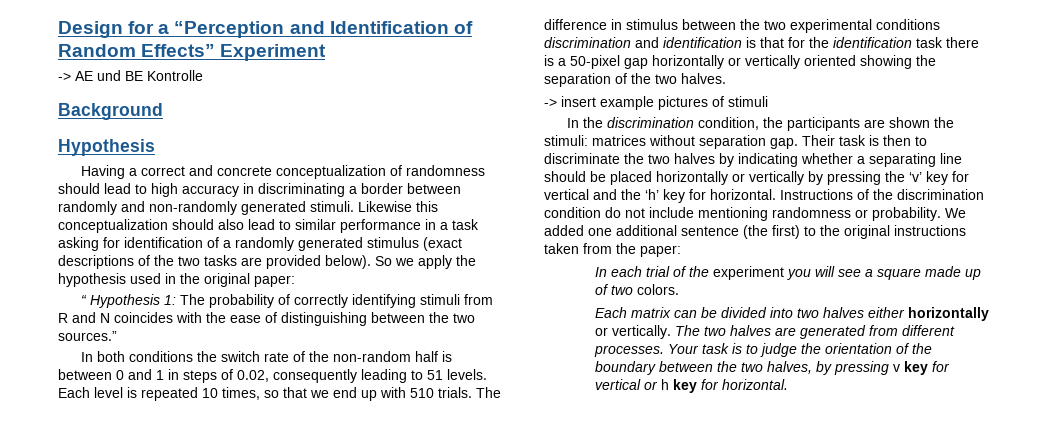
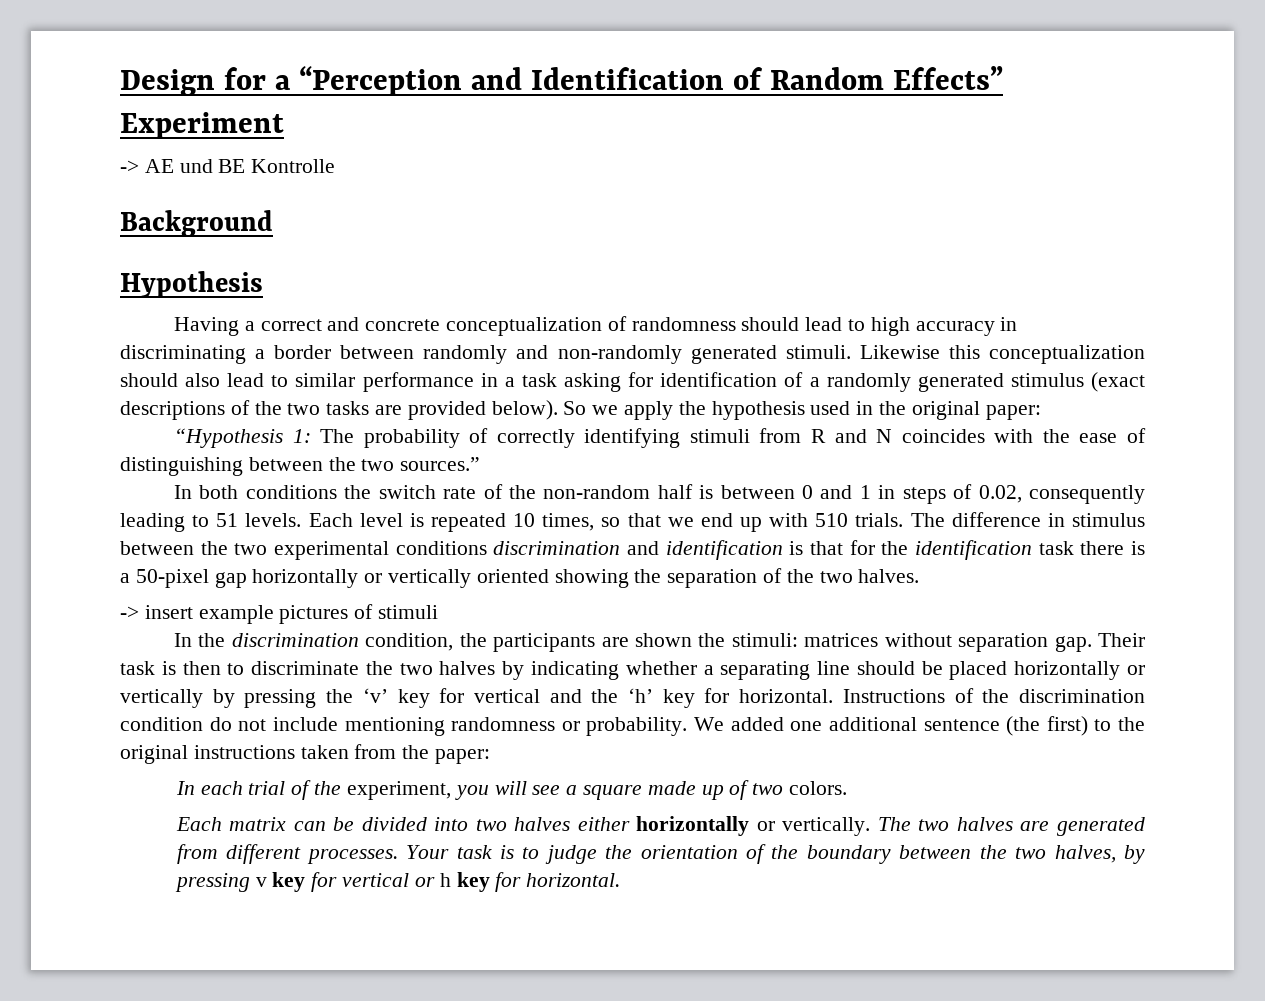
- “ Hypothesis 1: The probability of correctly identifying stimuli from R and N coincides with the ease of distinguishing between the two sources.”
+ “Hypothesis 1: The probability of correctly identifying stimuli from R and N coincides with the ease of distinguishing between the two sources.”
- In each trial of the experiment you will see a square made up of two colors.
+ In each trial of the experiment, you will see a square made up of two colors.

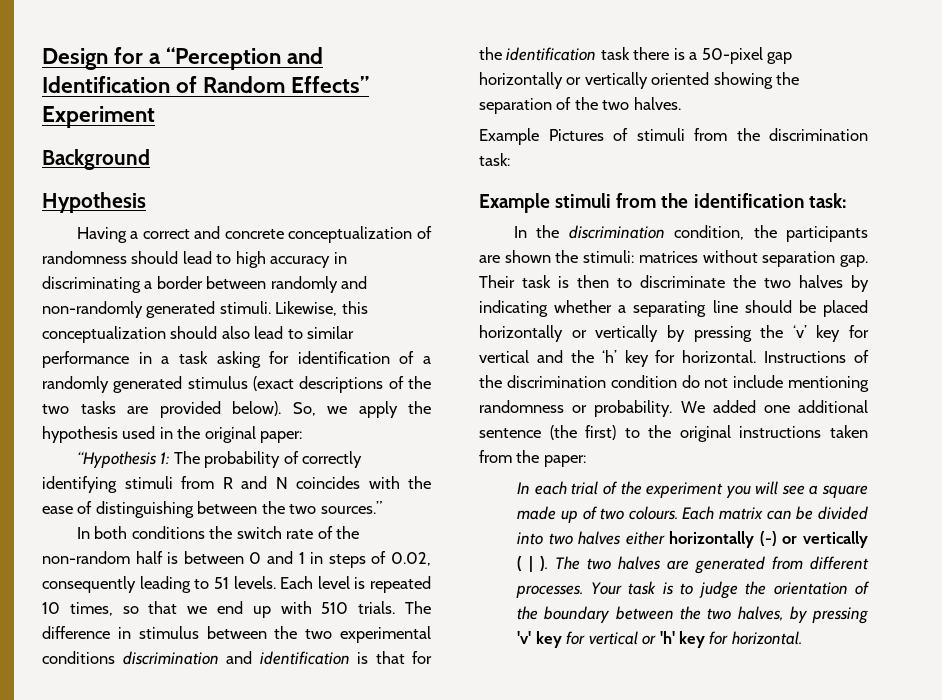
- -> AE und BE Kontrolle
- Likewise this conceptualization should also lead to similar performance in a task asking for identification of a randomly generated stimulus (exact descriptions of the two tasks are provided below).
+ Likewise, this conceptualization should also lead to similar performance in a task asking for identification of a randomly generated stimulus (exact descriptions of the two tasks are provided below).
- So we apply the hypothesis used in the original paper:
+ So, we apply the hypothesis used in the original paper:
- -> insert example pictures of stimuli
+ Example Pictures of stimuli from the discrimination task:
+ Example stimuli from the identification task:
- In each trial of the experiment, you will see a square made up of two colors.
- Each matrix can be divided into two halves either horizontally or vertically.
+ In each trial of the experiment you will see a square made up of two colours. Each matrix can be divided into two halves either horizontally (-) or vertically ( | ).
- Your task is to judge the orientation of the boundary between the two halves, by pressing v key for vertical or h key for horizontal.
+ Your task is to judge the orientation of the boundary between the two halves, by pressing 'v' key for vertical or 'h' key for horizontal.

